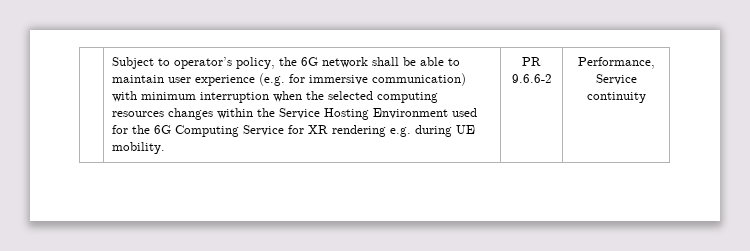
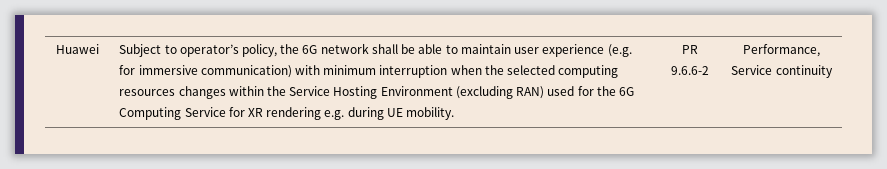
+ Huawei
- Subject to operator’s policy, the 6G network shall be able to maintain user experience (e.g. for immersive communication) with minimum interruption when the selected computing resources changes within the Service Hosting Environment used for the 6G Computing Service for XR rendering e.g. during UE mobility.
+ Subject to operator’s policy, the 6G network shall be able to maintain user experience (e.g. for immersive communication) with minimum interruption when the selected computing resources changes within the Service Hosting Environment (excluding RAN) used for the 6G Computing Service for XR rendering e.g. during UE mobility.

